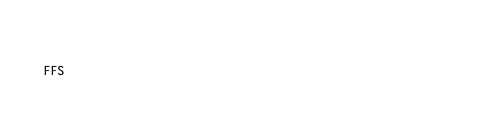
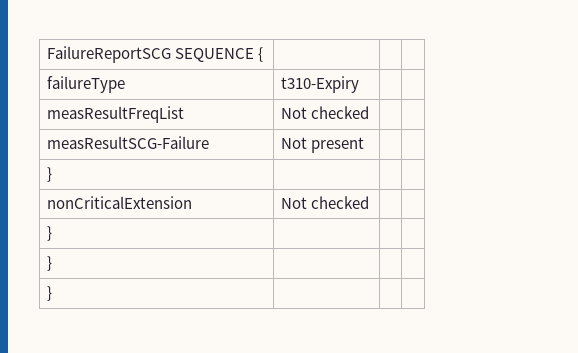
- FFS
+ FailureReportSCG SEQUENCE { | | |
+ failureType | t310-Expiry | |
+ measResultFreqList | Not checked | |
+ measResultSCG-Failure | Not present | |
+ } | | |
+ nonCriticalExtension | Not checked | |
+ } | | |
+ } | | |
+ } | | |

